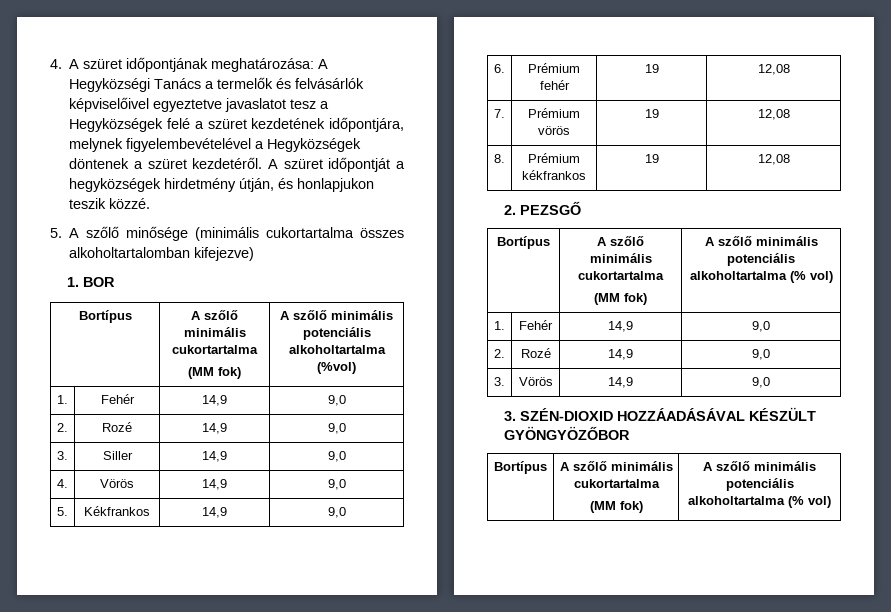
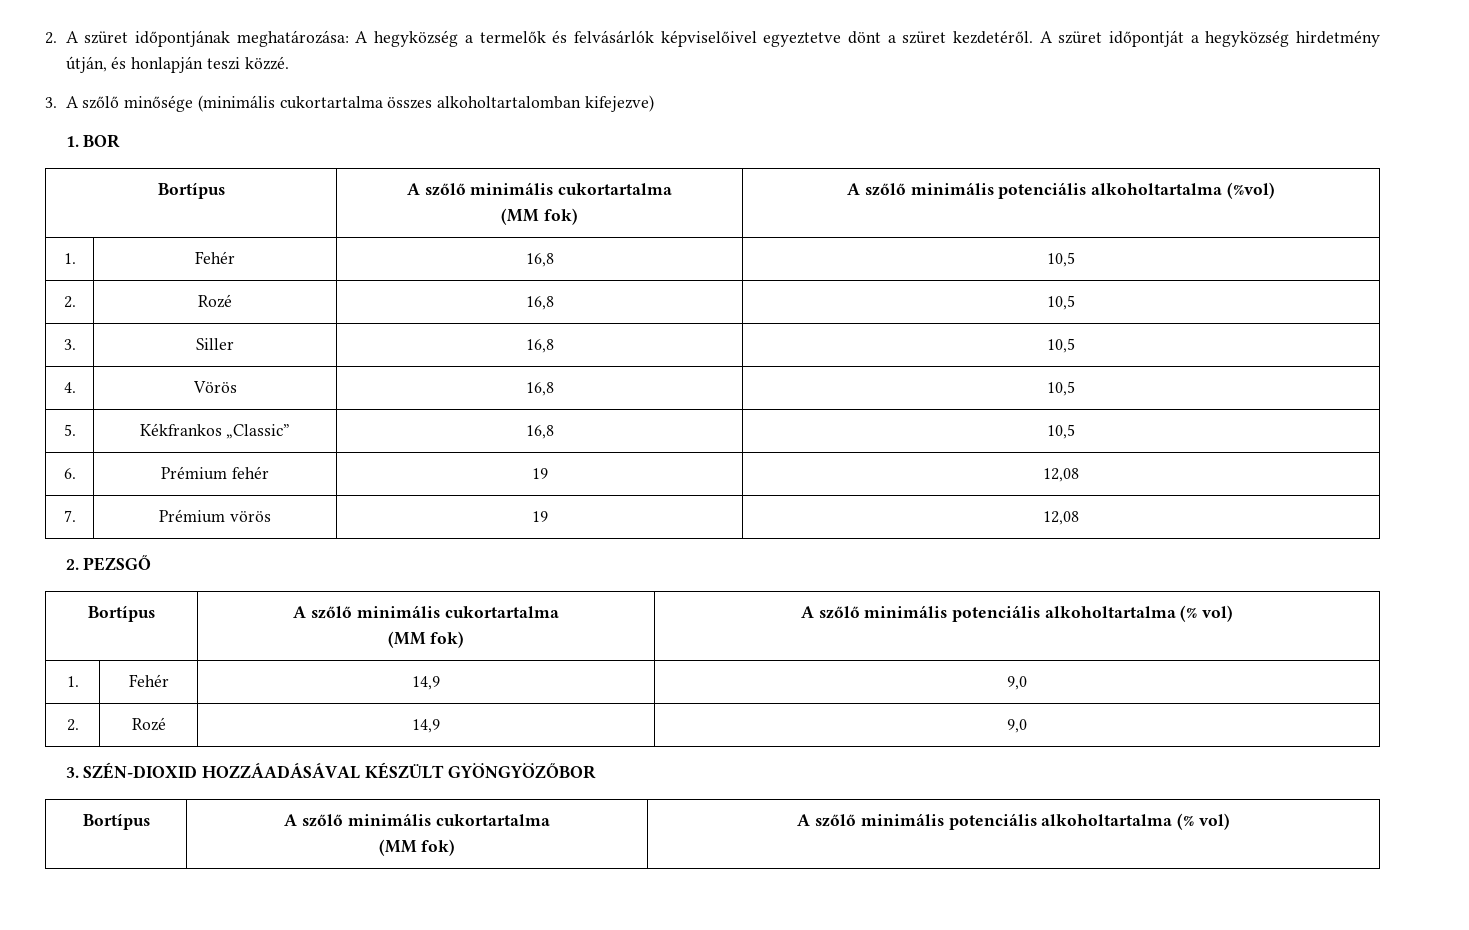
- 4. A szüret időpontjának meghatározása: A Hegyközségi Tanács a termelők és felvásárlók képviselőivel egyeztetve javaslatot tesz a Hegyközségek felé a szüret kezdetének időpontjára, melynek figyelembevételével a Hegyközségek döntenek a szüret kezdetéről.
+ 2. A szüret időpontjának meghatározása: A hegyközség a termelők és felvásárlók képviselőivel egyeztetve dönt a szüret kezdetéről.
- A szüret időpontját a hegyközségek hirdetmény útján, és honlapjukon teszik közzé.
+ A szüret időpontját a hegyközség hirdetmény útján, és honlapján teszi közzé.
- 5. A szőlő minősége (minimális cukortartalma összes alkoholtartalomban kifejezve)
+ 3. A szőlő minősége (minimális cukortartalma összes alkoholtartalomban kifejezve)
  1. BOR
  Bortípus | A szőlő minimális cukortartalma
  (MM fok) | A szőlő minimális potenciális alkoholtartalma (%vol)
- 1. | Fehér | 14,9 | 9,0
- 2. | Rozé | 14,9 | 9,0
+ 1. | Fehér | 16,8 | 10,5
+ 2. | Rozé | 16,8 | 10,5
- 3. | Siller | 14,9 | 9,0
+ 3. | Siller | 16,8 | 10,5
- 4. | Vörös | 14,9 | 9,0
+ 4. | Vörös | 16,8 | 10,5
- 5. | Kékfrankos | 14,9 | 9,0
+ 5. | Kékfrankos „Classic” | 16,8 | 10,5
- 8. | Prémium kékfrankos | 19 | 12,08
- 3. | Vörös | 14,9 | 9,0

